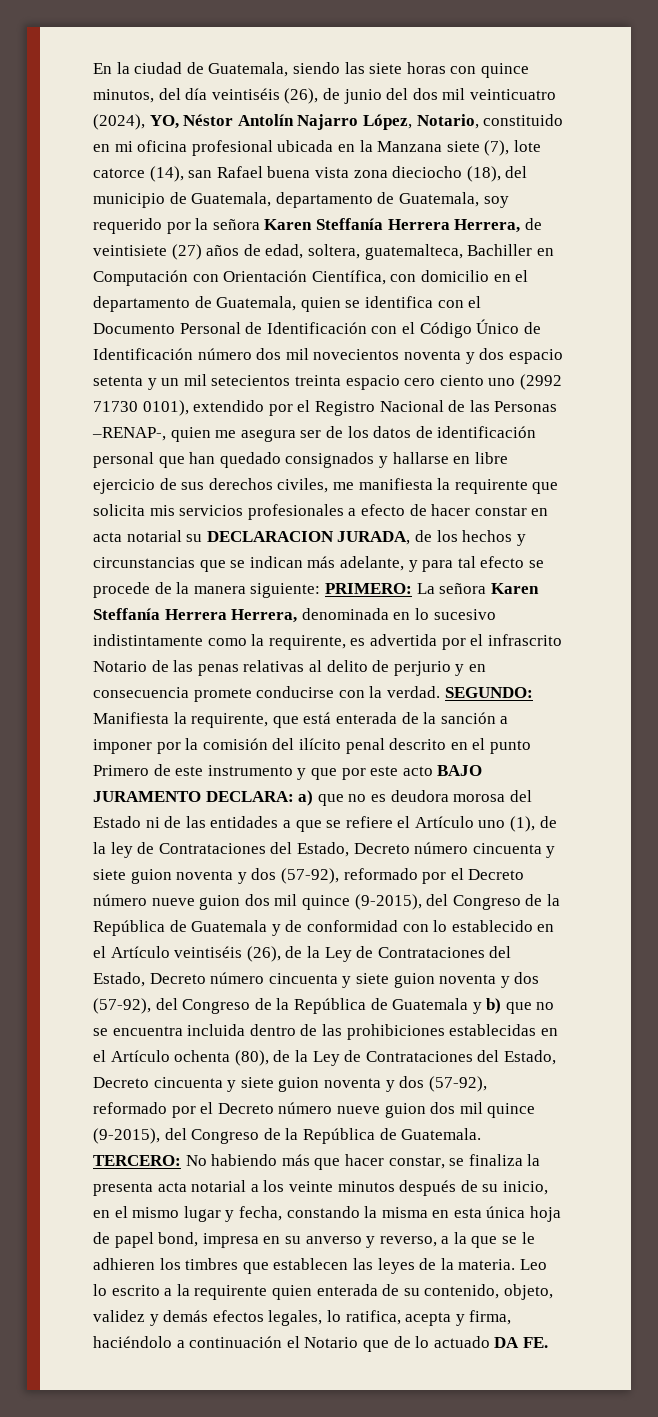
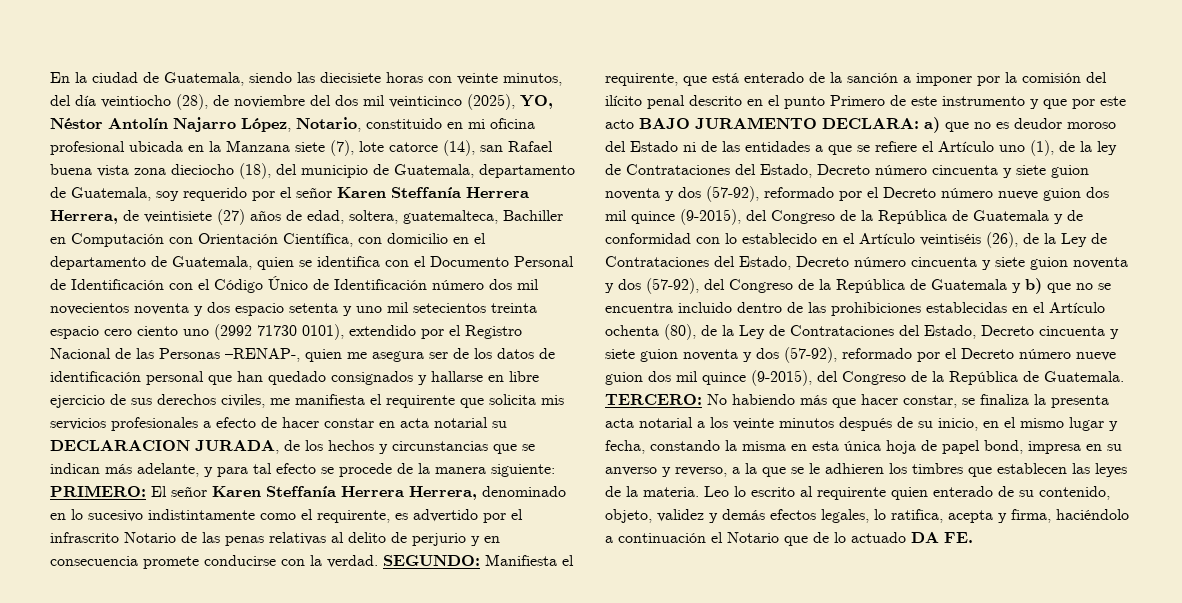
- En la ciudad de Guatemala, siendo las siete horas con quince minutos, del día veintiséis (26), de junio del dos mil veinticuatro (2024), YO, Néstor Antolín Najarro López, Notario, constituido en mi oficina profesional ubicada en la Manzana siete (7), lote catorce (14), san Rafael buena vista zona dieciocho (18), del municipio de Guatemala, departamento de Guatemala, soy requerido por la señora Karen Steffanía Herrera Herrera, de veintisiete (27) años de edad, soltera, guatemalteca, Bachiller en Computación con Orientación Científica, con domicilio en el departamento de Guatemala, quien se identifica con el Documento Personal de Identificación con el Código Único de Identificación número dos mil novecientos noventa y dos espacio setenta y un mil setecientos treinta espacio cero ciento uno (2992 71730 0101), extendido por el Registro Nacional de las Personas –RENAP-, quien me asegura ser de los datos de identificación personal que han quedado consignados y hallarse en libre ejercicio de sus derechos civiles, me manifiesta la requirente que solicita mis servicios profesionales a efecto de hacer constar en acta notarial su DECLARACION JURADA, de los hechos y circunstancias que se indican más adelante, y para tal efecto se procede de la manera siguiente:
+ En la ciudad de Guatemala, siendo las diecisiete horas con veinte minutos, del día veintiocho (28), de noviembre del dos mil veinticinco (2025), YO, Néstor Antolín Najarro López, Notario, constituido en mi oficina profesional ubicada en la Manzana siete (7), lote catorce (14), san Rafael buena vista zona dieciocho (18), del municipio de Guatemala, departamento de Guatemala, soy requerido por el señor Karen Steffanía Herrera Herrera, de veintisiete (27) años de edad, soltera, guatemalteca, Bachiller en Computación con Orientación Científica, con domicilio en el departamento de Guatemala, quien se identifica con el Documento Personal de Identificación con el Código Único de Identificación número dos mil novecientos noventa y dos espacio setenta y uno mil setecientos treinta espacio cero ciento uno (2992 71730 0101), extendido por el Registro Nacional de las Personas –RENAP-, quien me asegura ser de los datos de identificación personal que han quedado consignados y hallarse en libre ejercicio de sus derechos civiles, me manifiesta el requirente que solicita mis servicios profesionales a efecto de hacer constar en acta notarial su DECLARACION JURADA, de los hechos y circunstancias que se indican más adelante, y para tal efecto se procede de la manera siguiente:
- La señora Karen Steffanía Herrera Herrera, denominada en lo sucesivo indistintamente como la requirente, es advertida por el infrascrito Notario de las penas relativas al delito de perjurio y en consecuencia promete conducirse con la verdad.
+ El señor Karen Steffanía Herrera Herrera, denominado en lo sucesivo indistintamente como el requirente, es advertido por el infrascrito Notario de las penas relativas al delito de perjurio y en consecuencia promete conducirse con la verdad.
- Manifiesta la requirente, que está enterada de la sanción a imponer por la comisión del ilícito penal descrito en el punto Primero de este instrumento y que por este acto BAJO JURAMENTO DECLARA:
+ Manifiesta el requirente, que está enterado de la sanción a imponer por la comisión del ilícito penal descrito en el punto Primero de este instrumento y que por este acto BAJO JURAMENTO DECLARA:
- a) que no es deudora morosa del Estado ni de las entidades a que se refiere el Artículo uno (1), de la ley de Contrataciones del Estado, Decreto número cincuenta y siete guion noventa y dos (57-92), reformado por el Decreto número nueve guion dos mil quince (9-2015), del Congreso de la República de Guatemala y de conformidad con lo establecido en el Artículo veintiséis (26), de la Ley de Contrataciones del Estado, Decreto número cincuenta y siete guion noventa y dos (57-92), del Congreso de la República de Guatemala y b) que no se encuentra incluida dentro de las prohibiciones establecidas en el Artículo ochenta (80), de la Ley de Contrataciones del Estado, Decreto cincuenta y siete guion noventa y dos (57-92), reformado por el Decreto número nueve guion dos mil quince (9-2015), del Congreso de la República de Guatemala.
+ a) que no es deudor moroso del Estado ni de las entidades a que se refiere el Artículo uno (1), de la ley de Contrataciones del Estado, Decreto número cincuenta y siete guion noventa y dos (57-92), reformado por el Decreto número nueve guion dos mil quince (9-2015), del Congreso de la República de Guatemala y de conformidad con lo establecido en el Artículo veintiséis (26), de la Ley de Contrataciones del Estado, Decreto número cincuenta y siete guion noventa y dos (57-92), del Congreso de la República de Guatemala y b) que no se encuentra incluido dentro de las prohibiciones establecidas en el Artículo ochenta (80), de la Ley de Contrataciones del Estado, Decreto cincuenta y siete guion noventa y dos (57-92), reformado por el Decreto número nueve guion dos mil quince (9-2015), del Congreso de la República de Guatemala.
- Leo lo escrito a la requirente quien enterada de su contenido, objeto, validez y demás efectos legales, lo ratifica, acepta y firma, haciéndolo a continuación el Notario que de lo actuado DA FE.
+ Leo lo escrito al requirente quien enterado de su contenido, objeto, validez y demás efectos legales, lo ratifica, acepta y firma, haciéndolo a continuación el Notario que de lo actuado DA FE.

